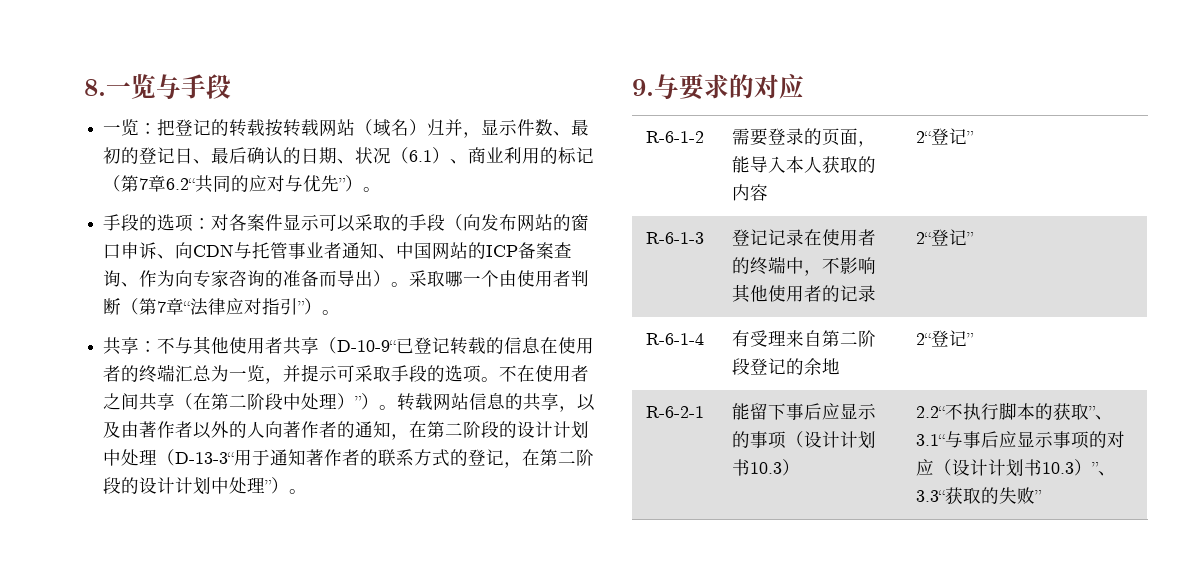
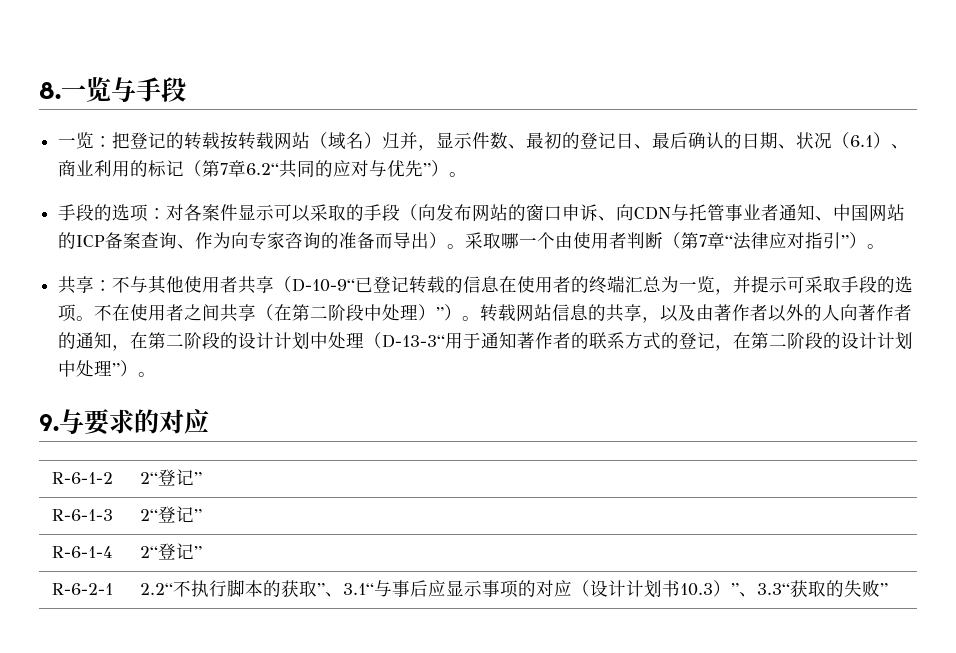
- R-6-1-2 | 需要登录的页面，能导入本人获取的内容 | 2“登记”
- R-6-1-3 | 登记记录在使用者的终端中，不影响其他使用者的记录 | 2“登记”
- R-6-1-4 | 有受理来自第二阶段登记的余地 | 2“登记”
- R-6-2-1 | 能留下事后应显示的事项（设计计划书10.3） | 2.2“不执行脚本的获取”、3.1“与事后应显示事项的对应（设计计划书10.3）”、3.3“获取的失败”
+ R-6-1-2 | 2“登记”
+ R-6-1-3 | 2“登记”
+ R-6-1-4 | 2“登记”
+ R-6-2-1 | 2.2“不执行脚本的获取”、3.1“与事后应显示事项的对应（设计计划书10.3）”、3.3“获取的失败”

